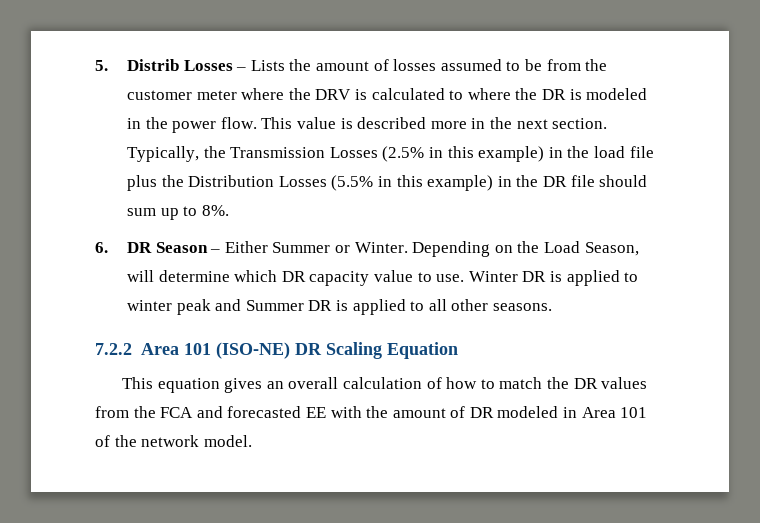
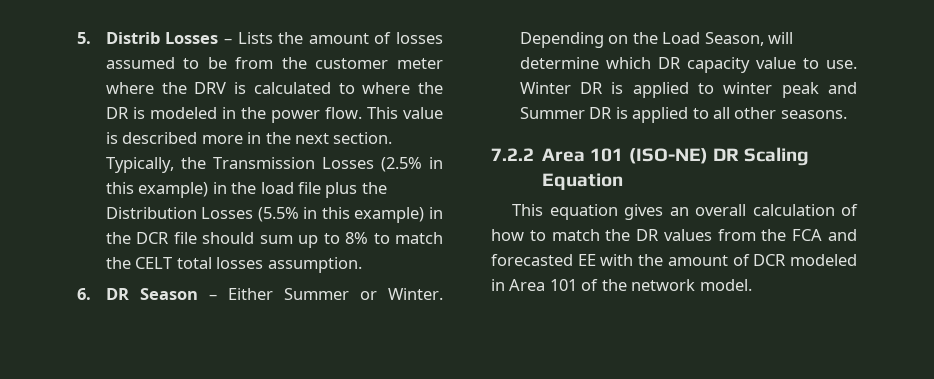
- Typically, the Transmission Losses (2.5% in this example) in the load file plus the Distribution Losses (5.5% in this example) in the DR file should sum up to 8%.
+ Typically, the Transmission Losses (2.5% in this example) in the load file plus the Distribution Losses (5.5% in this example) in the DCR file should sum up to 8% to match the CELT total losses assumption.
- This equation gives an overall calculation of how to match the DR values from the FCA and forecasted EE with the amount of DR modeled in Area 101 of the network model.
+ This equation gives an overall calculation of how to match the DR values from the FCA and forecasted EE with the amount of DCR modeled in Area 101 of the network model.

